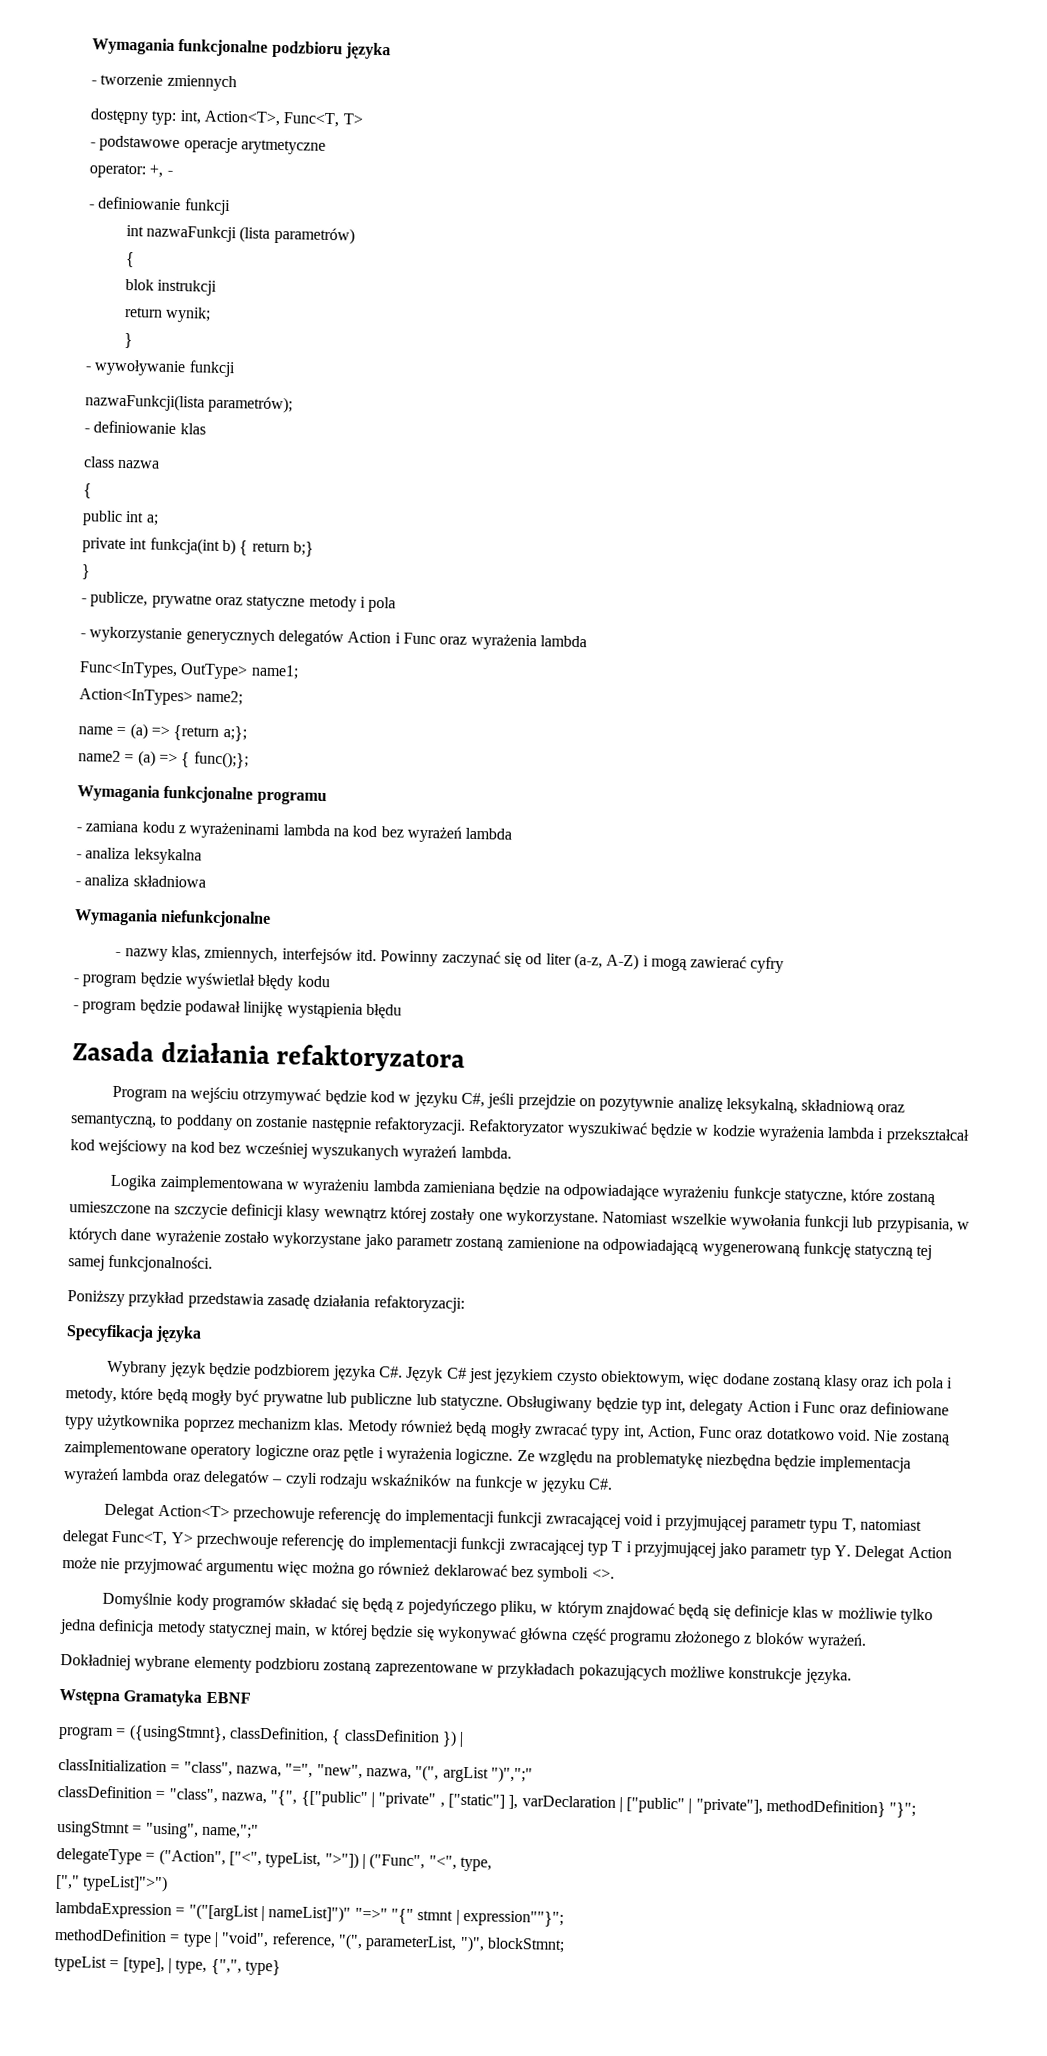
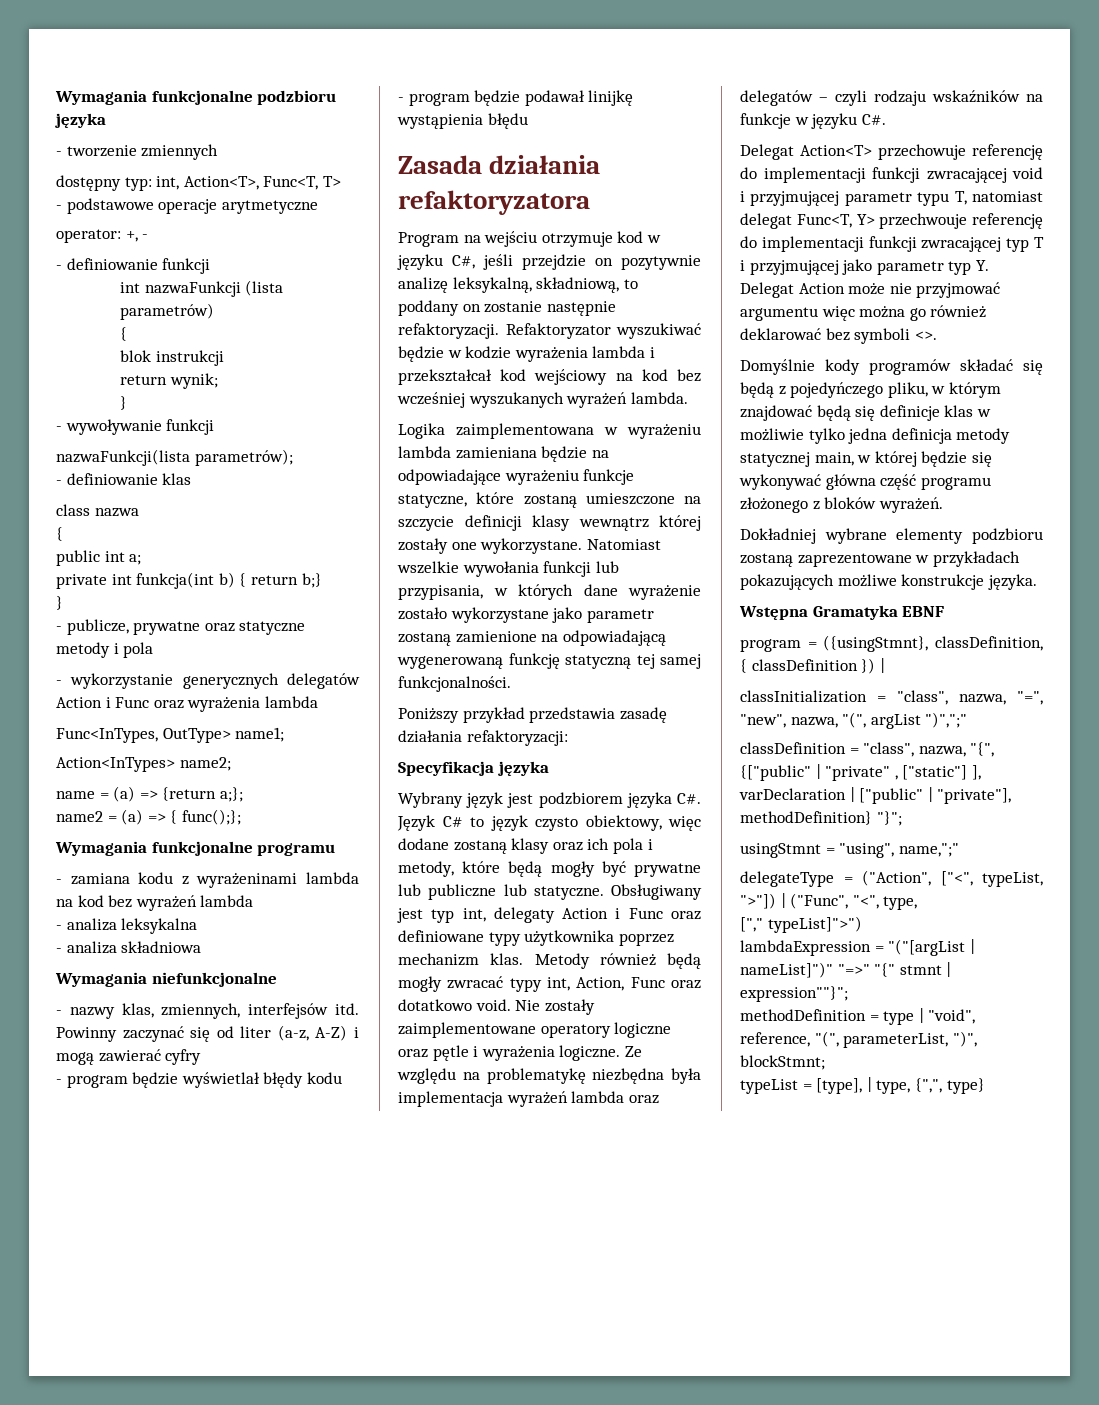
- Program na wejściu otrzymywać będzie kod w języku C#, jeśli przejdzie on pozytywnie analizę leksykalną, składniową oraz semantyczną, to poddany on zostanie następnie refaktoryzacji.
+ Program na wejściu otrzymuje kod w języku C#, jeśli przejdzie on pozytywnie analizę leksykalną, składniową, to poddany on zostanie następnie refaktoryzacji.
- Wybrany język będzie podzbiorem języka C#. Język C# jest językiem czysto obiektowym, więc dodane zostaną klasy oraz ich pola i metody, które będą mogły być prywatne lub publiczne lub statyczne.
+ Wybrany język jest podzbiorem języka C#. Język C# to język czysto obiektowy, więc dodane zostaną klasy oraz ich pola i metody, które będą mogły być prywatne lub publiczne lub statyczne.
- Obsługiwany będzie typ int, delegaty Action i Func oraz definiowane typy użytkownika poprzez mechanizm klas.
+ Obsługiwany jest typ int, delegaty Action i Func oraz definiowane typy użytkownika poprzez mechanizm klas.
- Nie zostaną zaimplementowane operatory logiczne oraz pętle i wyrażenia logiczne.
+ Nie zostały zaimplementowane operatory logiczne oraz pętle i wyrażenia logiczne.
- Ze względu na problematykę niezbędna będzie implementacja wyrażeń lambda oraz delegatów – czyli rodzaju wskaźników na funkcje w języku C#.
+ Ze względu na problematykę niezbędna była implementacja wyrażeń lambda oraz delegatów – czyli rodzaju wskaźników na funkcje w języku C#.

